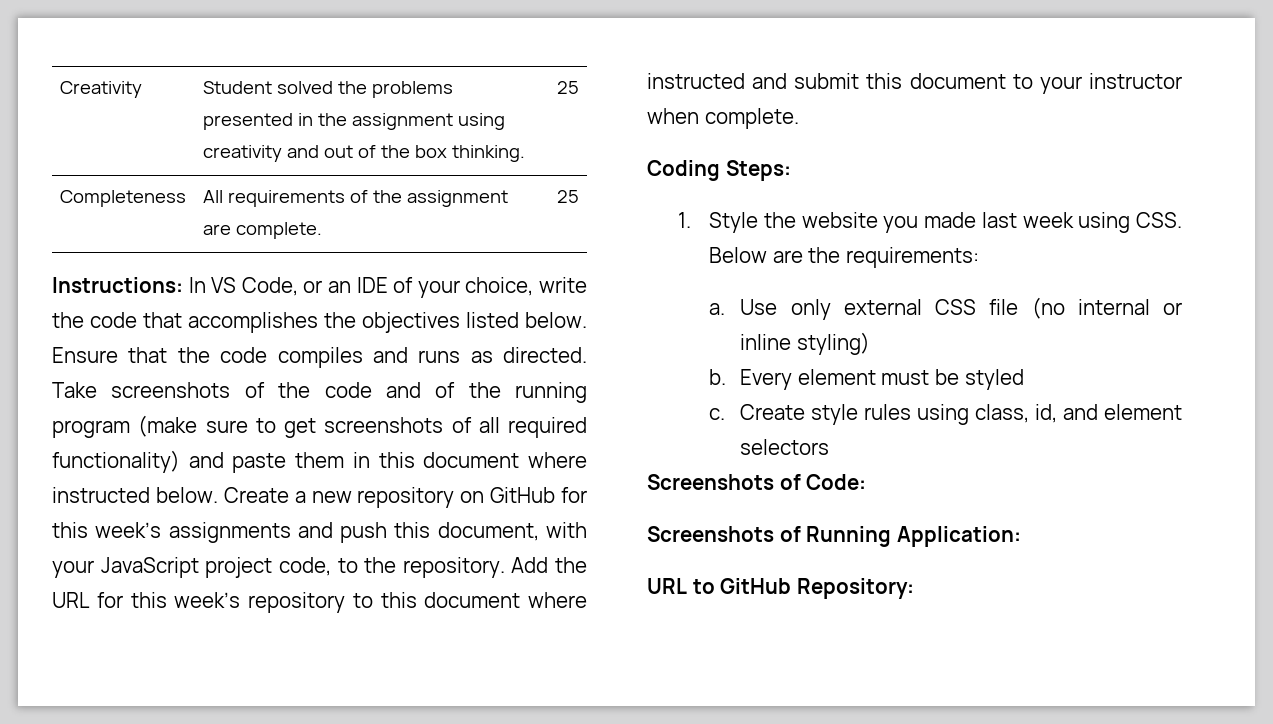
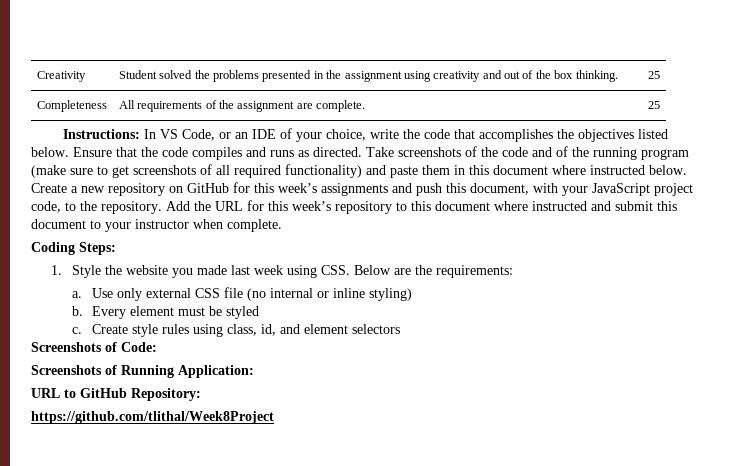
+ https://github.com/tlithal/Week8Project

